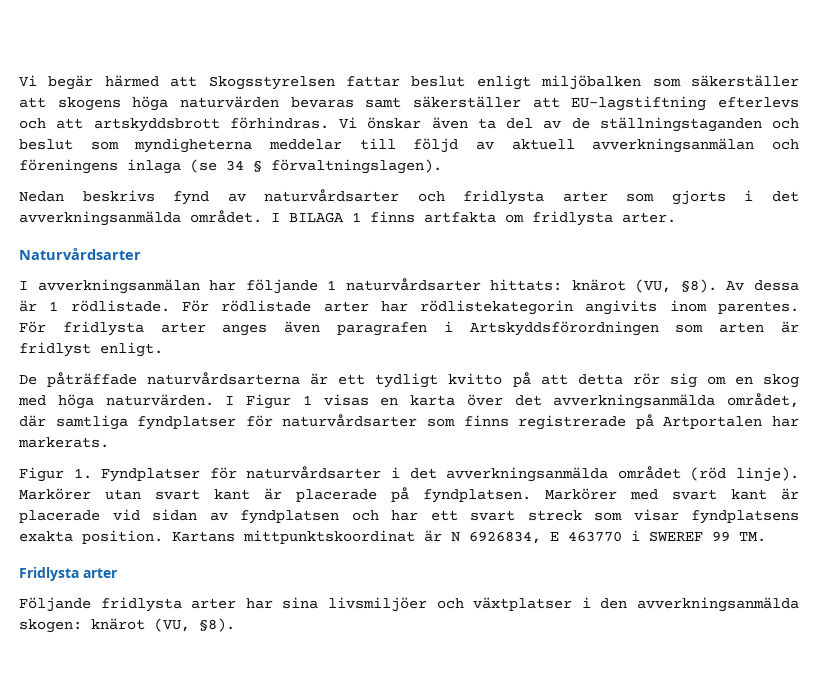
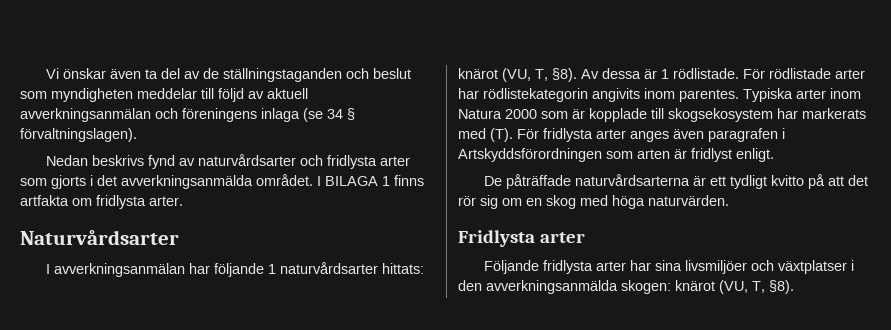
- Vi begär härmed att Skogsstyrelsen fattar beslut enligt miljöbalken som säkerställer att skogens höga naturvärden bevaras samt säkerställer att EU-lagstiftning efterlevs och att artskyddsbrott förhindras. Vi önskar även ta del av de ställningstaganden och beslut som myndigheterna meddelar till följd av aktuell avverkningsanmälan och föreningens inlaga (se 34 § förvaltningslagen).
+ Vi önskar även ta del av de ställningstaganden och beslut som myndigheten meddelar till följd av aktuell avverkningsanmälan och föreningens inlaga (se 34 § förvaltningslagen).
- I avverkningsanmälan har följande 1 naturvårdsarter hittats: knärot (VU, §8).
+ I avverkningsanmälan har följande 1 naturvårdsarter hittats: knärot (VU, T, §8).
- För fridlysta arter anges även paragrafen i Artskyddsförordningen som arten är fridlyst enligt.
+ Typiska arter inom Natura 2000 som är kopplade till skogsekosystem har markerats med (T). För fridlysta arter anges även paragrafen i Artskyddsförordningen som arten är fridlyst enligt.
- De påträffade naturvårdsarterna är ett tydligt kvitto på att detta rör sig om en skog med höga naturvärden. I Figur 1 visas en karta över det avverkningsanmälda området, där samtliga fyndplatser för naturvårdsarter som finns registrerade på Artportalen har markerats.
- Figur 1. Fyndplatser för naturvårdsarter i det avverkningsanmälda området (röd linje). Markörer utan svart kant är placerade på fyndplatsen. Markörer med svart kant är placerade vid sidan av fyndplatsen och har ett svart streck som visar fyndplatsens exakta position. Kartans mittpunktskoordinat är N 6926834, E 463770 i SWEREF 99 TM.
+ De påträffade naturvårdsarterna är ett tydligt kvitto på att det rör sig om en skog med höga naturvärden.
- Följande fridlysta arter har sina livsmiljöer och växtplatser i den avverkningsanmälda skogen: knärot (VU, §8).
+ Följande fridlysta arter har sina livsmiljöer och växtplatser i den avverkningsanmälda skogen: knärot (VU, T, §8).

